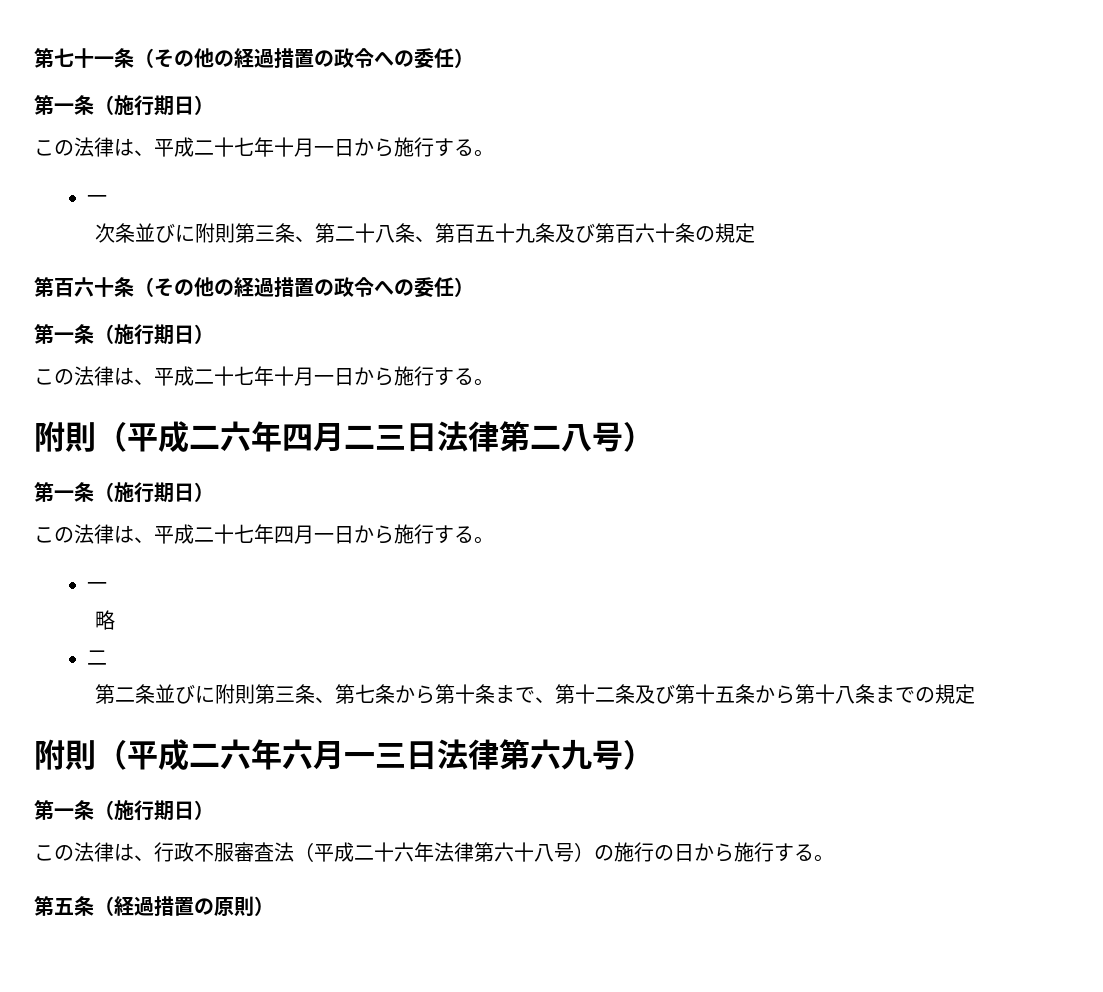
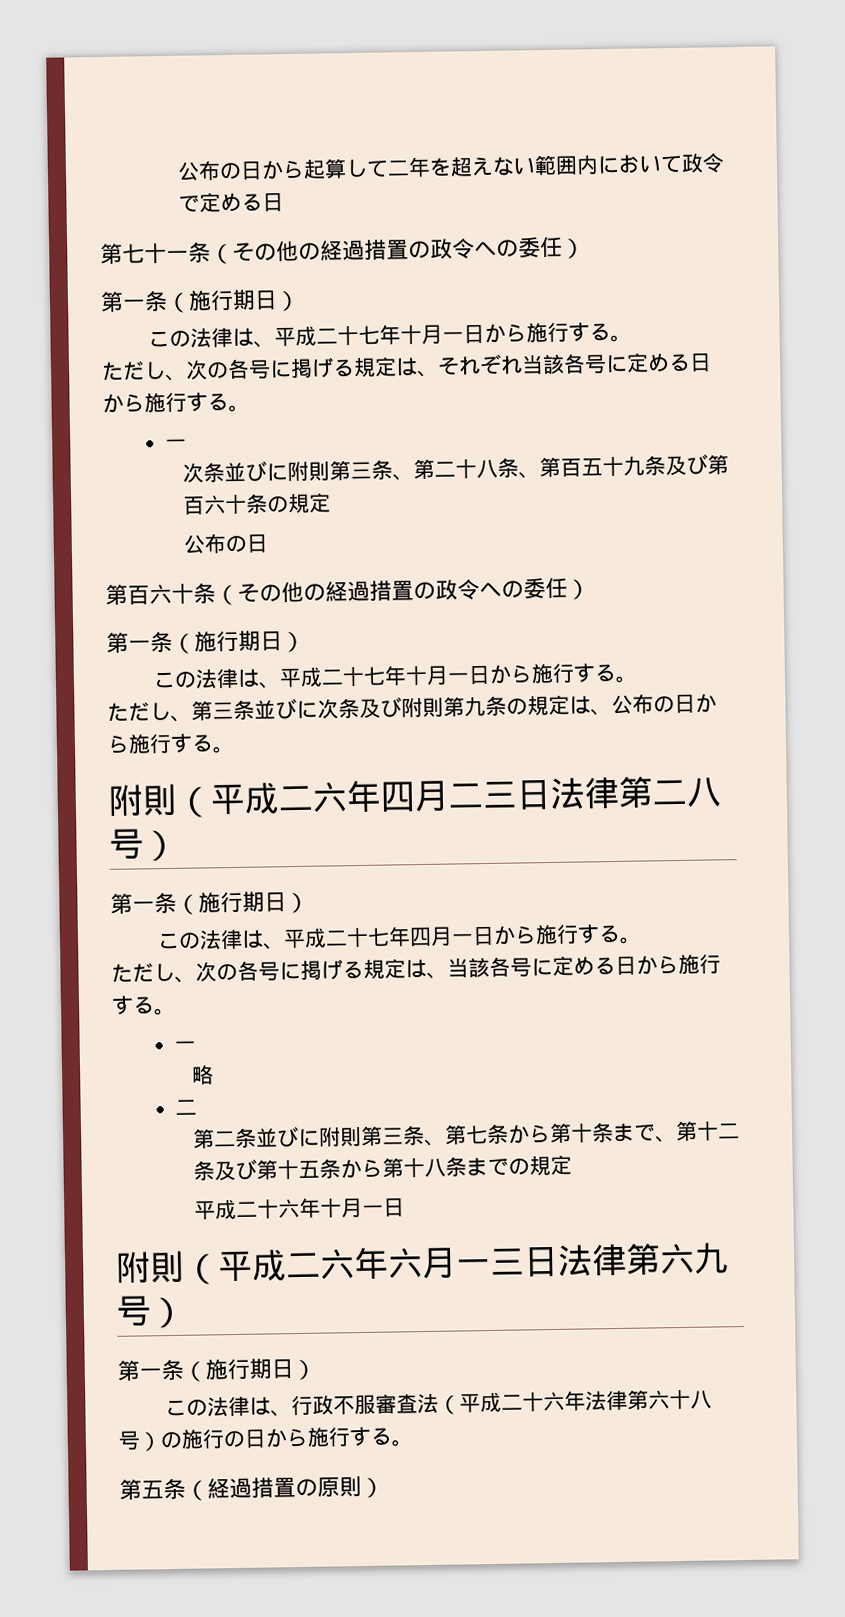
+ 公布の日から起算して二年を超えない範囲内において政令で定める日
+ ただし、次の各号に掲げる規定は、それぞれ当該各号に定める日から施行する。
  次条並びに附則第三条、第二十八条、第百五十九条及び第百六十条の規定
+ 公布の日
+ ただし、第三条並びに次条及び附則第九条の規定は、公布の日から施行する。
+ ただし、次の各号に掲げる規定は、当該各号に定める日から施行する。
+ 平成二十六年十月一日

